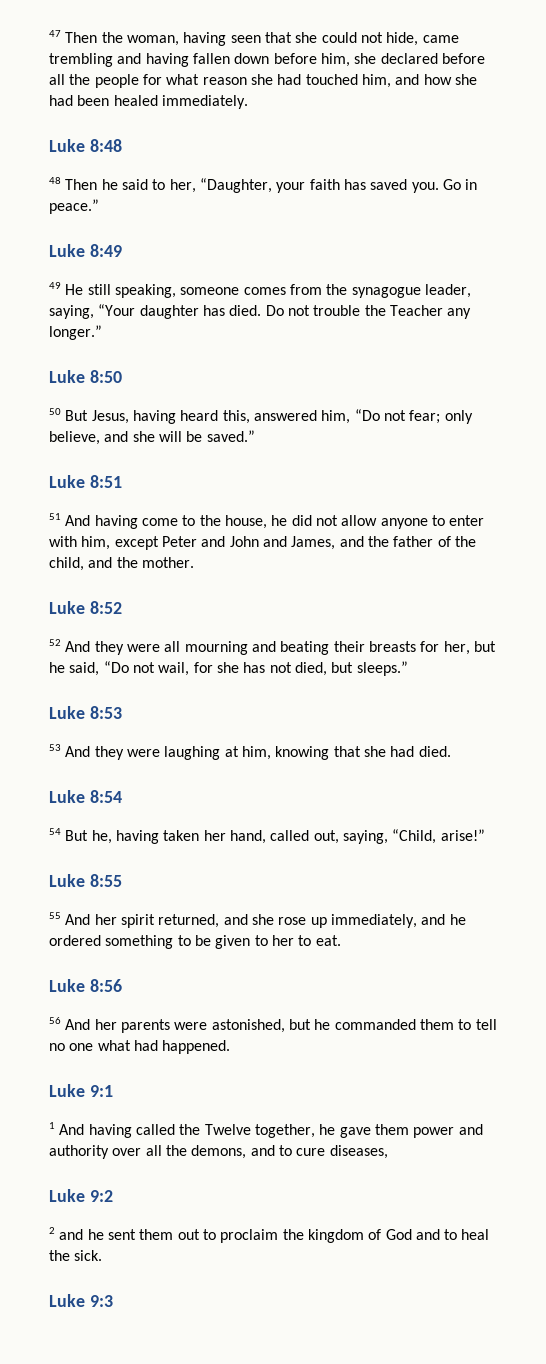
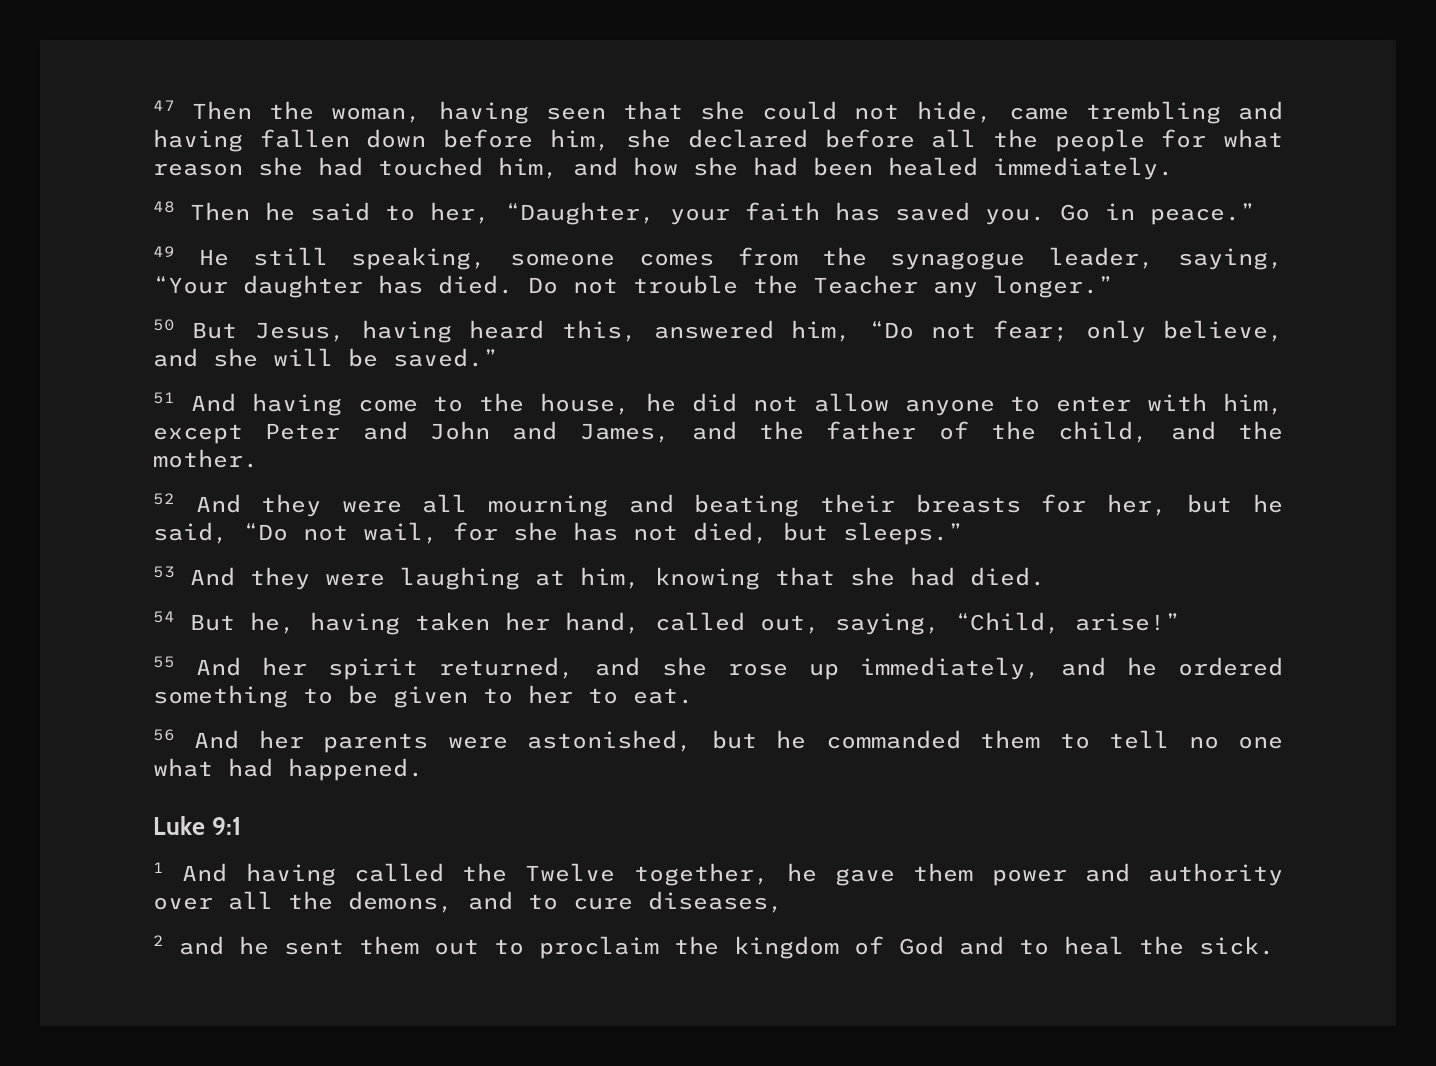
- Luke 8:48
- Luke 8:49
- Luke 8:50
- Luke 8:51
- Luke 8:52
- Luke 8:53
- Luke 8:54
- Luke 8:55
- Luke 8:56
- Luke 9:2
- Luke 9:3

